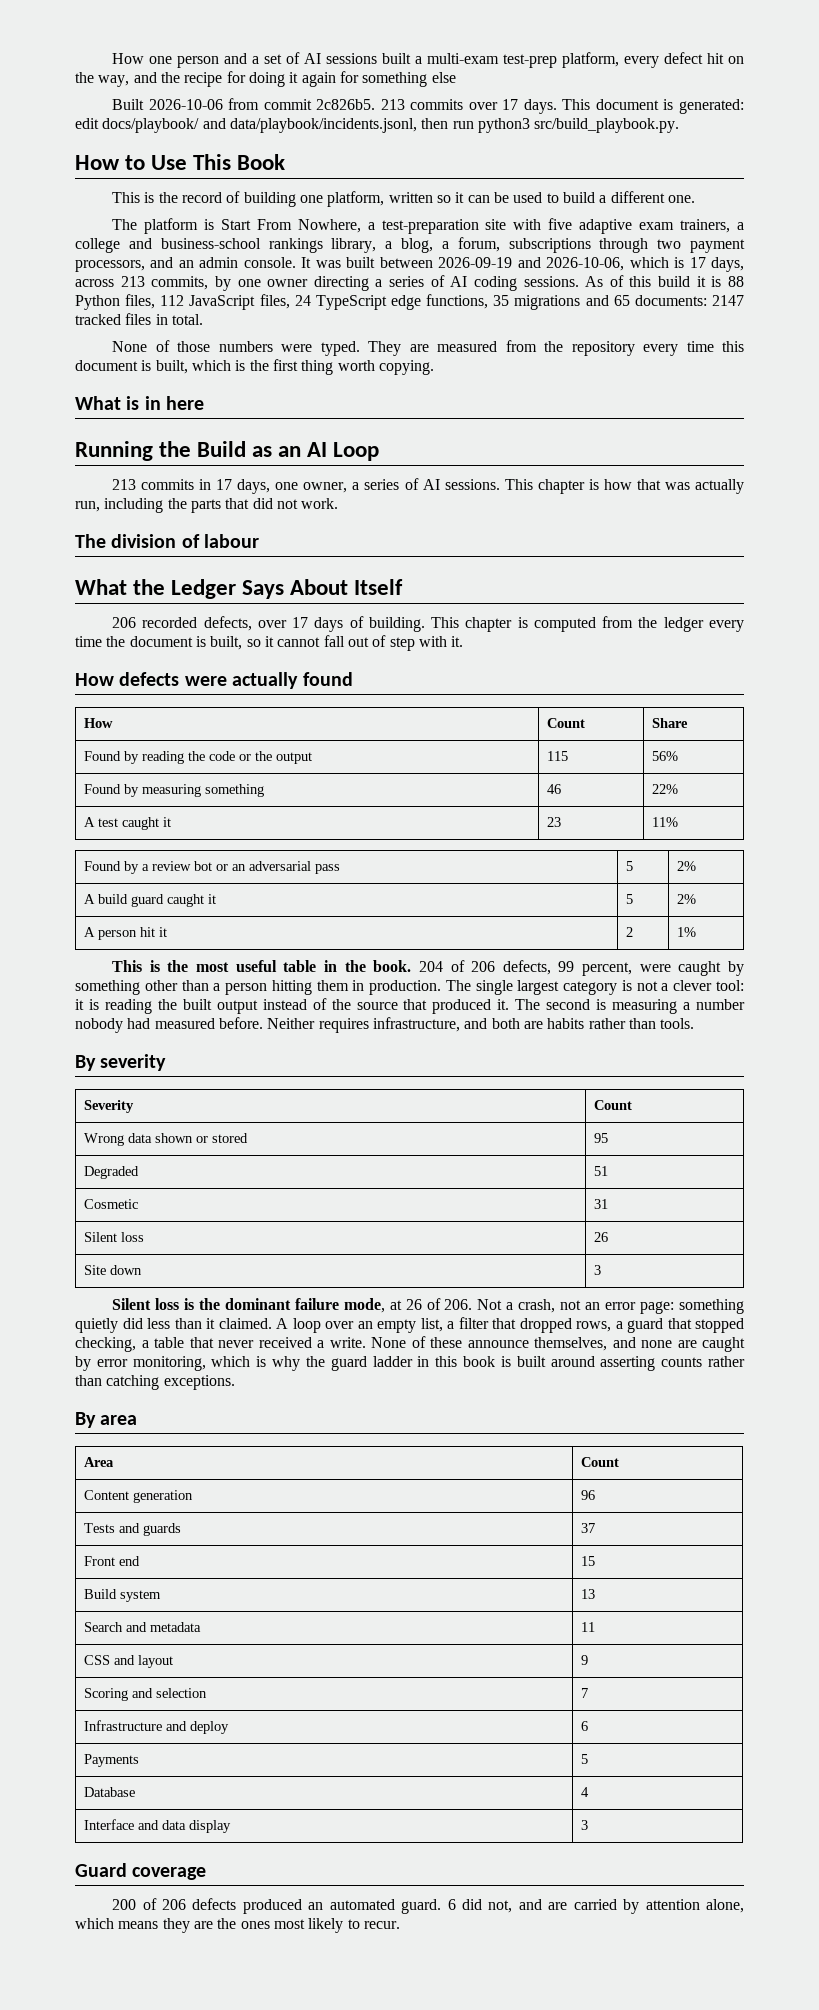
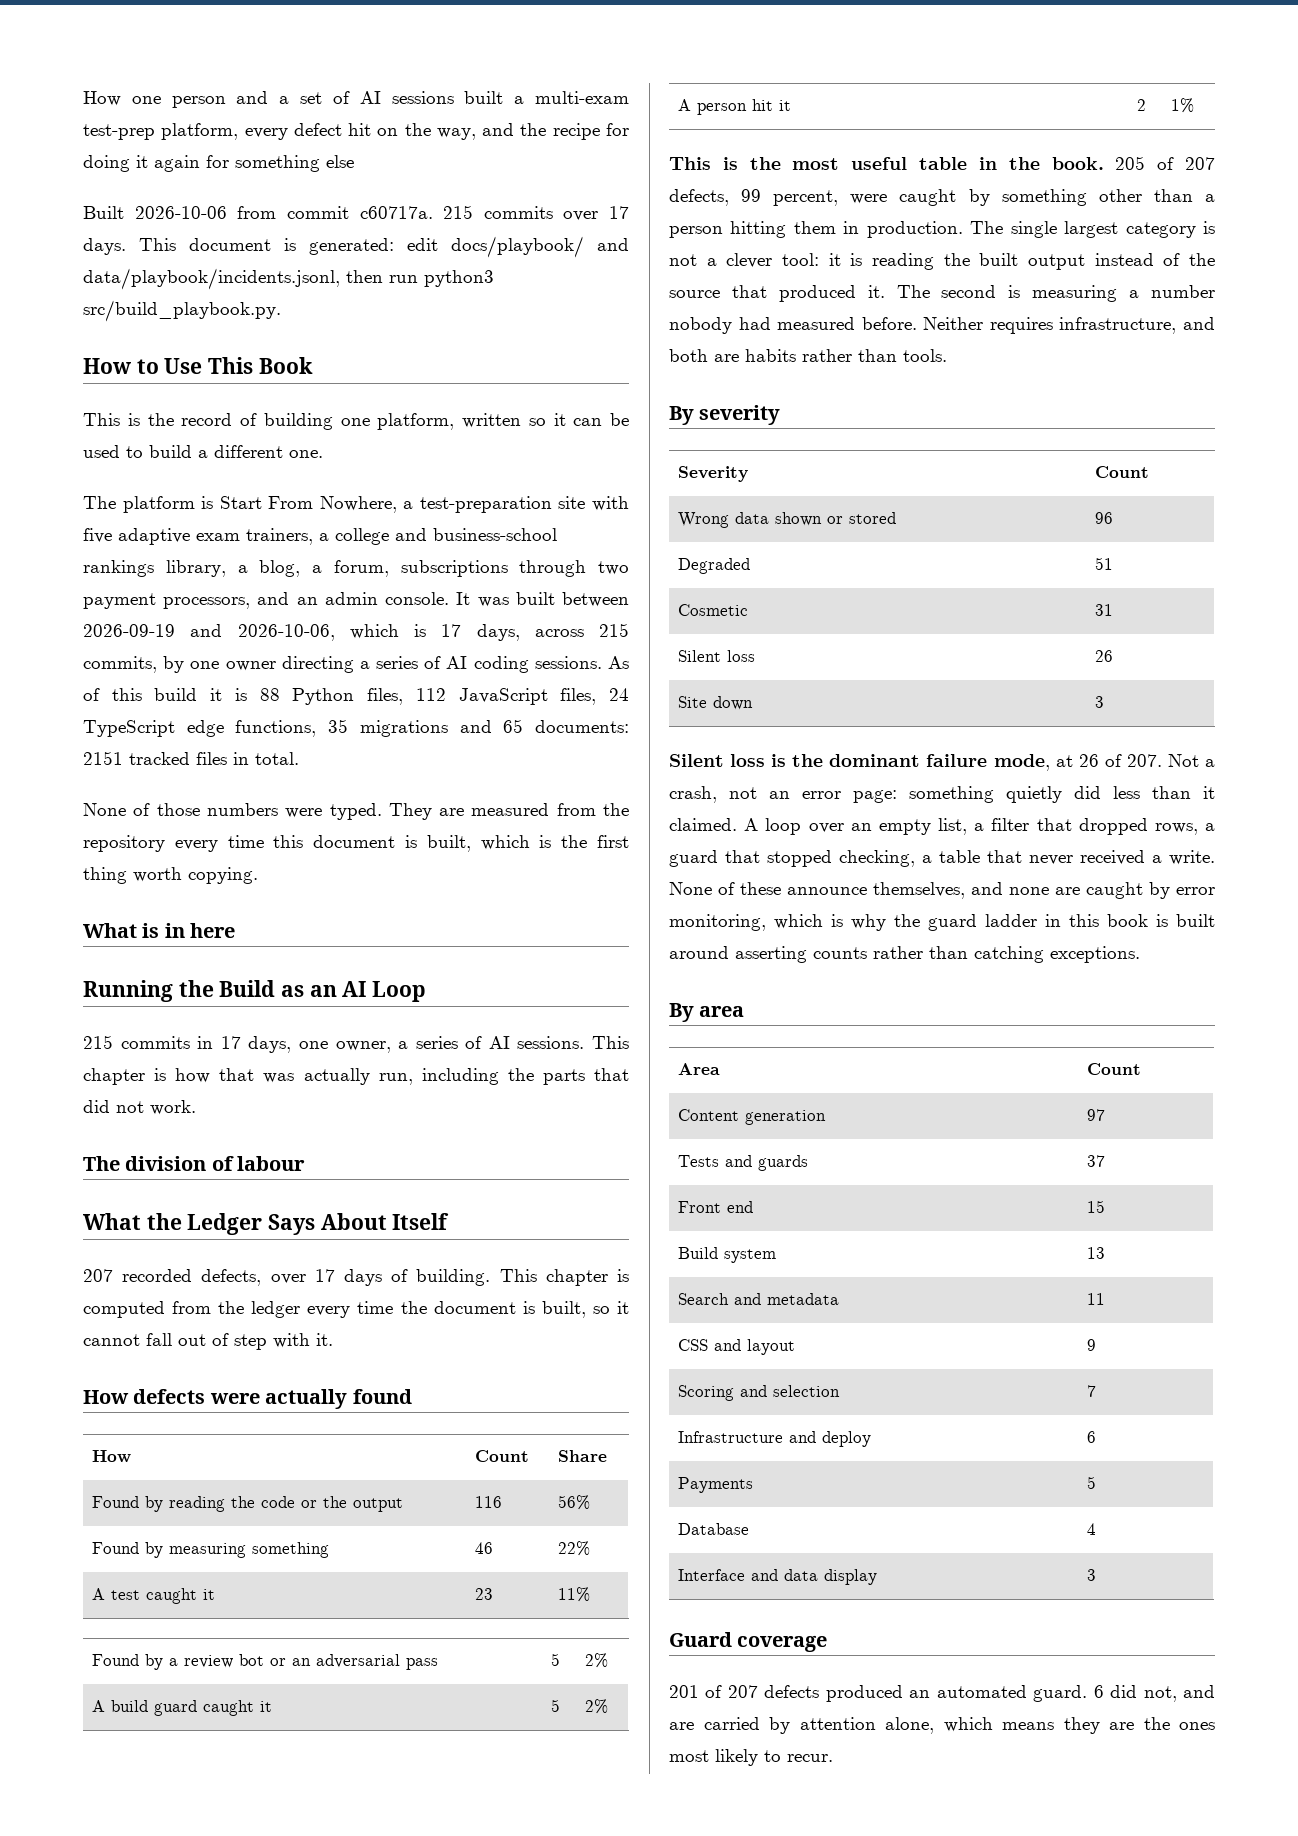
- Built 2026-10-06 from commit 2c826b5. 213 commits over 17 days.
+ Built 2026-10-06 from commit c60717a. 215 commits over 17 days.
- It was built between 2026-09-19 and 2026-10-06, which is 17 days, across 213 commits, by one owner directing a series of AI coding sessions.
+ It was built between 2026-09-19 and 2026-10-06, which is 17 days, across 215 commits, by one owner directing a series of AI coding sessions.
- As of this build it is 88 Python files, 112 JavaScript files, 24 TypeScript edge functions, 35 migrations and 65 documents: 2147 tracked files in total.
+ As of this build it is 88 Python files, 112 JavaScript files, 24 TypeScript edge functions, 35 migrations and 65 documents: 2151 tracked files in total.
- 213 commits in 17 days, one owner, a series of AI sessions.
+ 215 commits in 17 days, one owner, a series of AI sessions.
- 206 recorded defects, over 17 days of building.
+ 207 recorded defects, over 17 days of building.
- Found by reading the code or the output | 115 | 56%
+ Found by reading the code or the output | 116 | 56%
- 204 of 206 defects, 99 percent, were caught by something other than a person hitting them in production.
+ 205 of 207 defects, 99 percent, were caught by something other than a person hitting them in production.
- Wrong data shown or stored | 95
+ Wrong data shown or stored | 96
- Silent loss is the dominant failure mode, at 26 of 206. Not a crash, not an error page: something quietly did less than it claimed.
+ Silent loss is the dominant failure mode, at 26 of 207. Not a crash, not an error page: something quietly did less than it claimed.
- Content generation | 96
+ Content generation | 97
- 200 of 206 defects produced an automated guard.
+ 201 of 207 defects produced an automated guard.

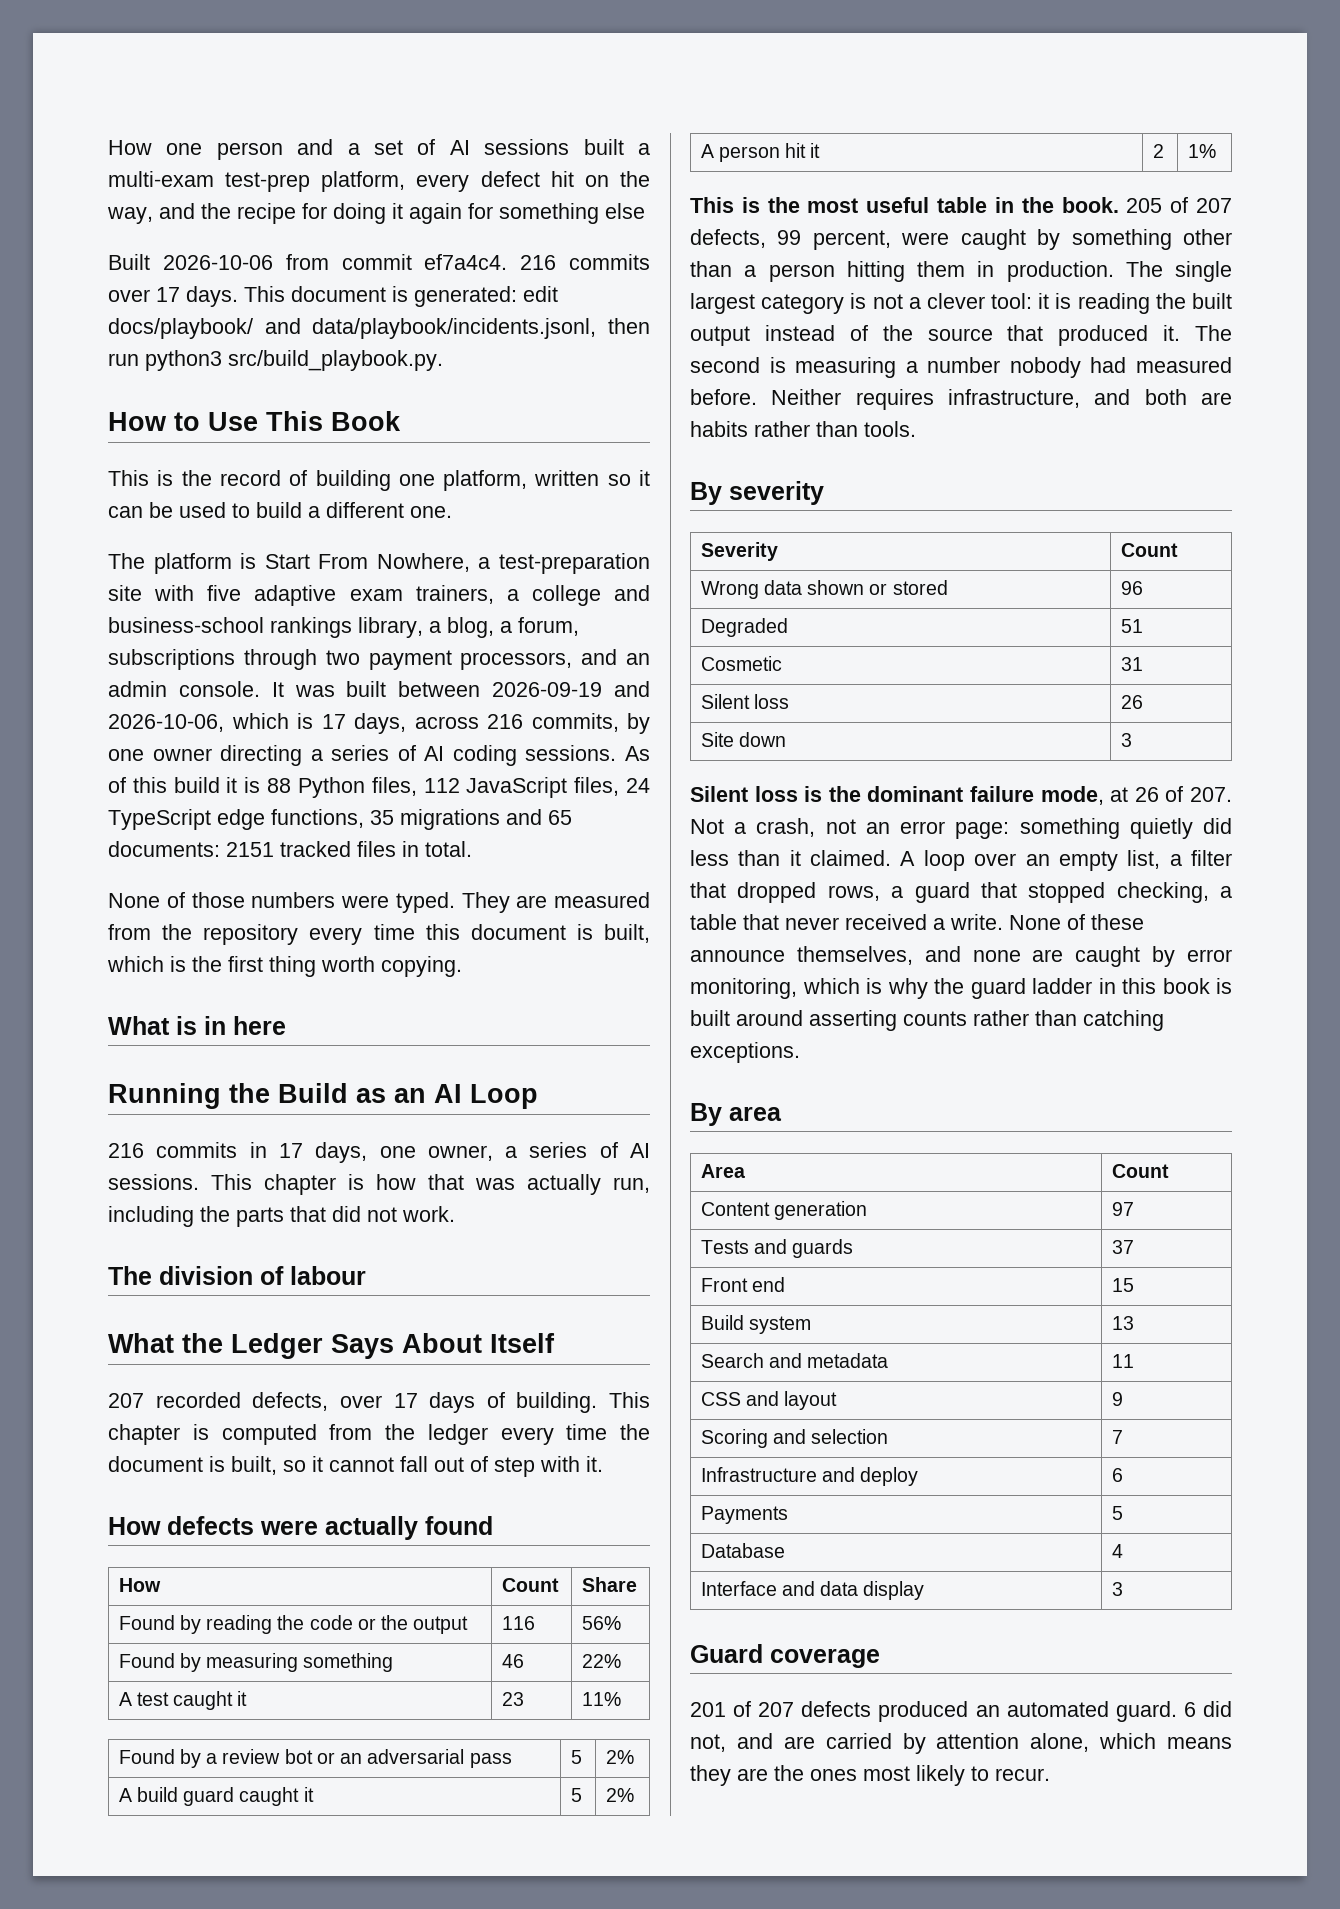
- Built 2026-10-06 from commit c60717a. 215 commits over 17 days.
+ Built 2026-10-06 from commit ef7a4c4. 216 commits over 17 days.
- It was built between 2026-09-19 and 2026-10-06, which is 17 days, across 215 commits, by one owner directing a series of AI coding sessions.
+ It was built between 2026-09-19 and 2026-10-06, which is 17 days, across 216 commits, by one owner directing a series of AI coding sessions.
- 215 commits in 17 days, one owner, a series of AI sessions.
+ 216 commits in 17 days, one owner, a series of AI sessions.

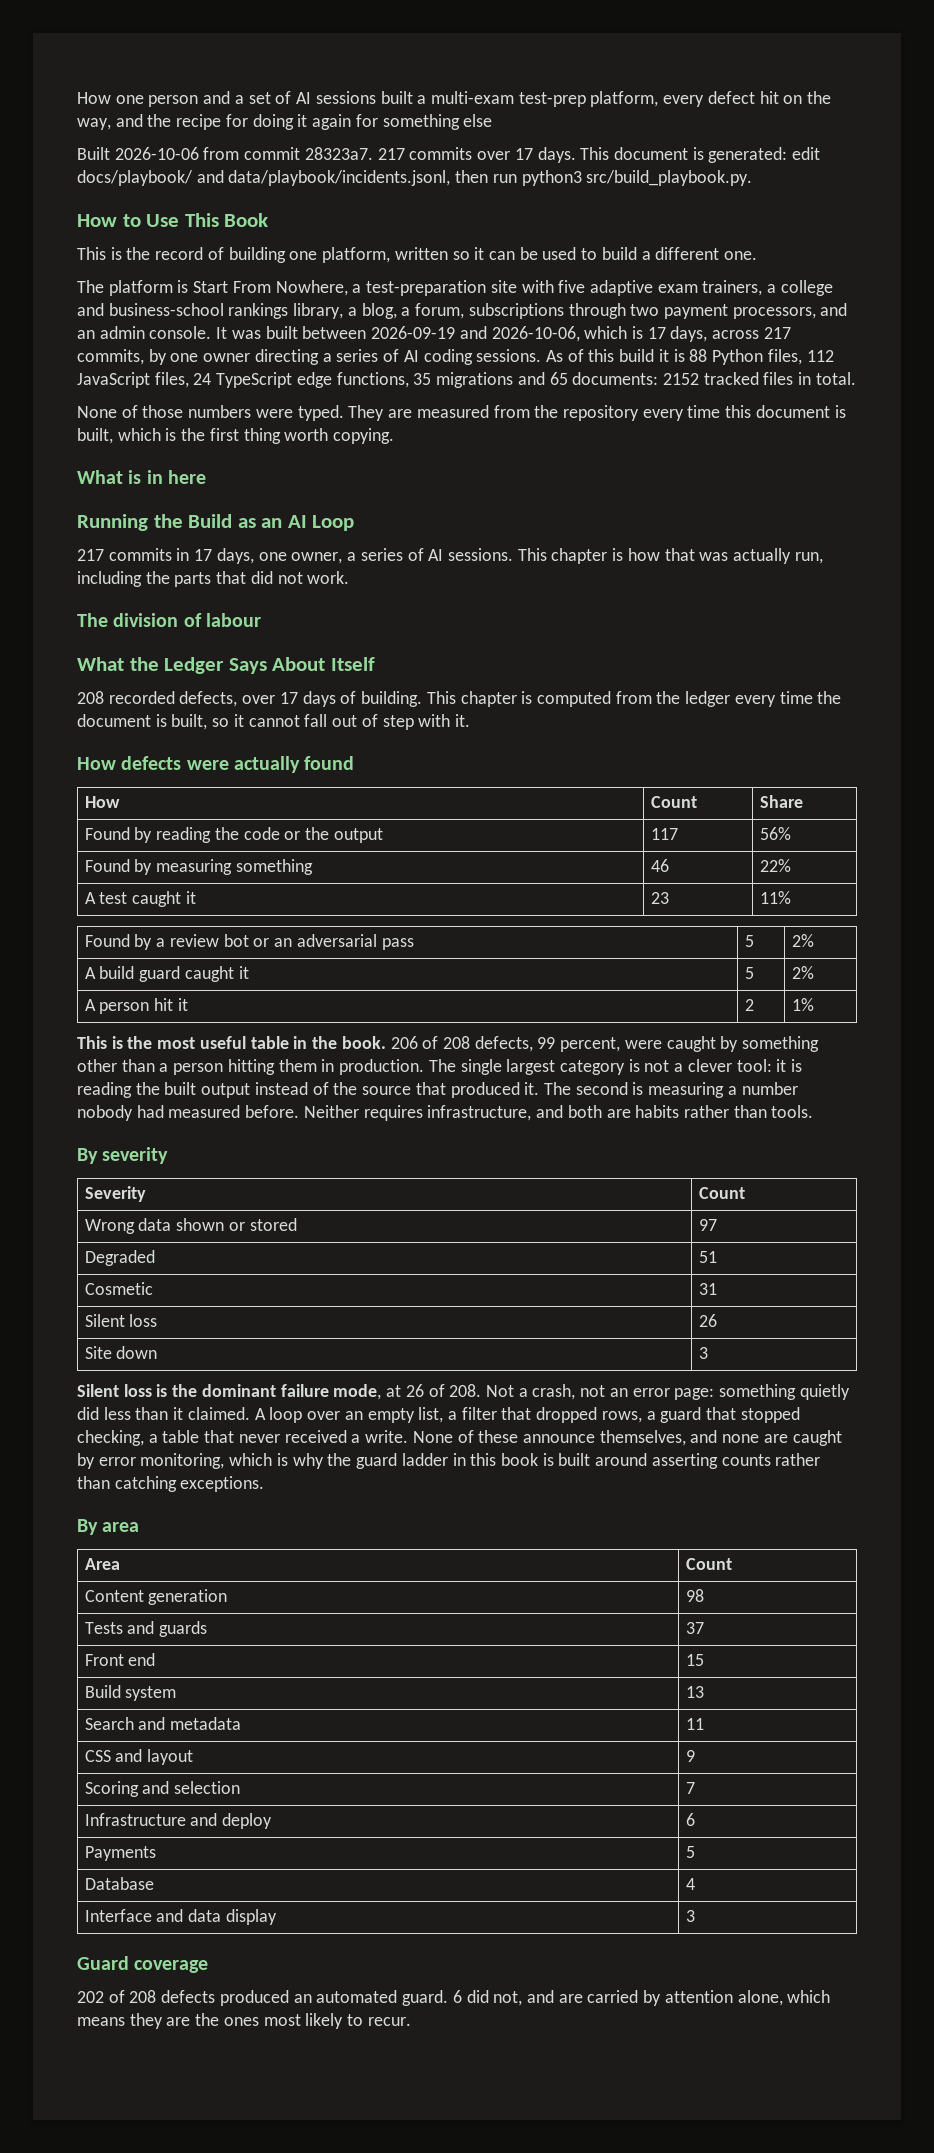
- Built 2026-10-06 from commit ef7a4c4. 216 commits over 17 days.
+ Built 2026-10-06 from commit 28323a7. 217 commits over 17 days.
- It was built between 2026-09-19 and 2026-10-06, which is 17 days, across 216 commits, by one owner directing a series of AI coding sessions.
+ It was built between 2026-09-19 and 2026-10-06, which is 17 days, across 217 commits, by one owner directing a series of AI coding sessions.
- As of this build it is 88 Python files, 112 JavaScript files, 24 TypeScript edge functions, 35 migrations and 65 documents: 2151 tracked files in total.
+ As of this build it is 88 Python files, 112 JavaScript files, 24 TypeScript edge functions, 35 migrations and 65 documents: 2152 tracked files in total.
- 216 commits in 17 days, one owner, a series of AI sessions.
+ 217 commits in 17 days, one owner, a series of AI sessions.
- 207 recorded defects, over 17 days of building.
+ 208 recorded defects, over 17 days of building.
- Found by reading the code or the output | 116 | 56%
+ Found by reading the code or the output | 117 | 56%
- 205 of 207 defects, 99 percent, were caught by something other than a person hitting them in production.
+ 206 of 208 defects, 99 percent, were caught by something other than a person hitting them in production.
- Wrong data shown or stored | 96
+ Wrong data shown or stored | 97
- Silent loss is the dominant failure mode, at 26 of 207. Not a crash, not an error page: something quietly did less than it claimed.
+ Silent loss is the dominant failure mode, at 26 of 208. Not a crash, not an error page: something quietly did less than it claimed.
- Content generation | 97
+ Content generation | 98
- 201 of 207 defects produced an automated guard.
+ 202 of 208 defects produced an automated guard.

